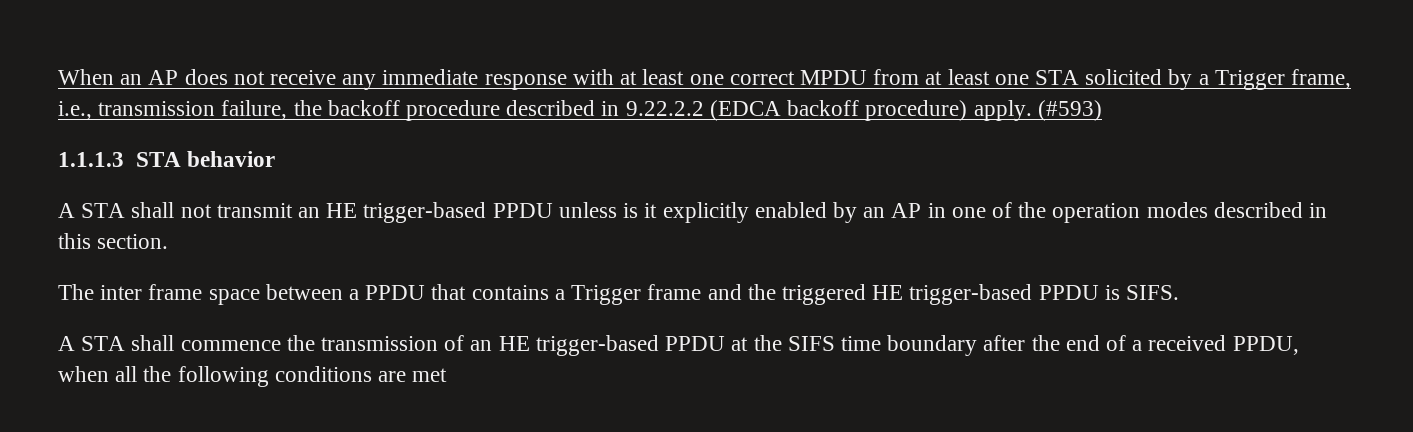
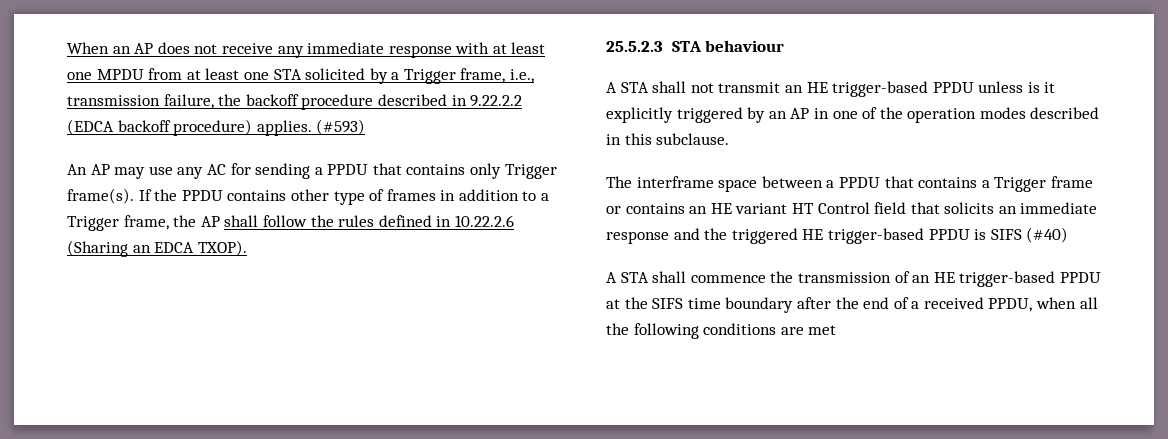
- When an AP does not receive any immediate response with at least one correct MPDU from at least one STA solicited by a Trigger frame, i.e., transmission failure, the backoff procedure described in 9.22.2.2 (EDCA backoff procedure) apply.
+ When an AP does not receive any immediate response with at least one MPDU from at least one STA solicited by a Trigger frame, i.e., transmission failure, the backoff procedure described in 9.22.2.2 (EDCA backoff procedure) applies.
- 1.1.1.3 STA behavior
+ An AP may use any AC for sending a PPDU that contains only Trigger frame(s). If the PPDU contains other type of frames in addition to a Trigger frame, the AP shall follow the rules defined in 10.22.2.6 (Sharing an EDCA TXOP).
+ 25.5.2.3 STA behaviour
- A STA shall not transmit an HE trigger-based PPDU unless is it explicitly enabled by an AP in one of the operation modes described in this section.
+ A STA shall not transmit an HE trigger-based PPDU unless is it explicitly triggered by an AP in one of the operation modes described in this subclause.
- The inter frame space between a PPDU that contains a Trigger frame and the triggered HE trigger-based PPDU is SIFS.
+ The interframe space between a PPDU that contains a Trigger frame or contains an HE variant HT Control field that solicits an immediate response and the triggered HE trigger-based PPDU is SIFS (#40)

